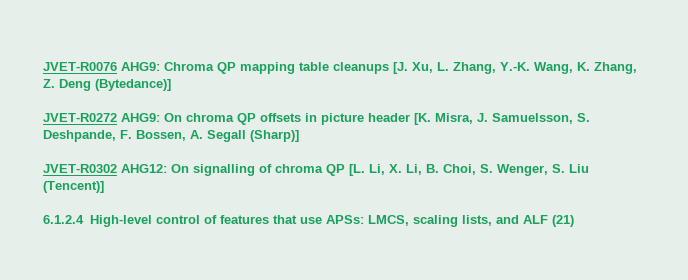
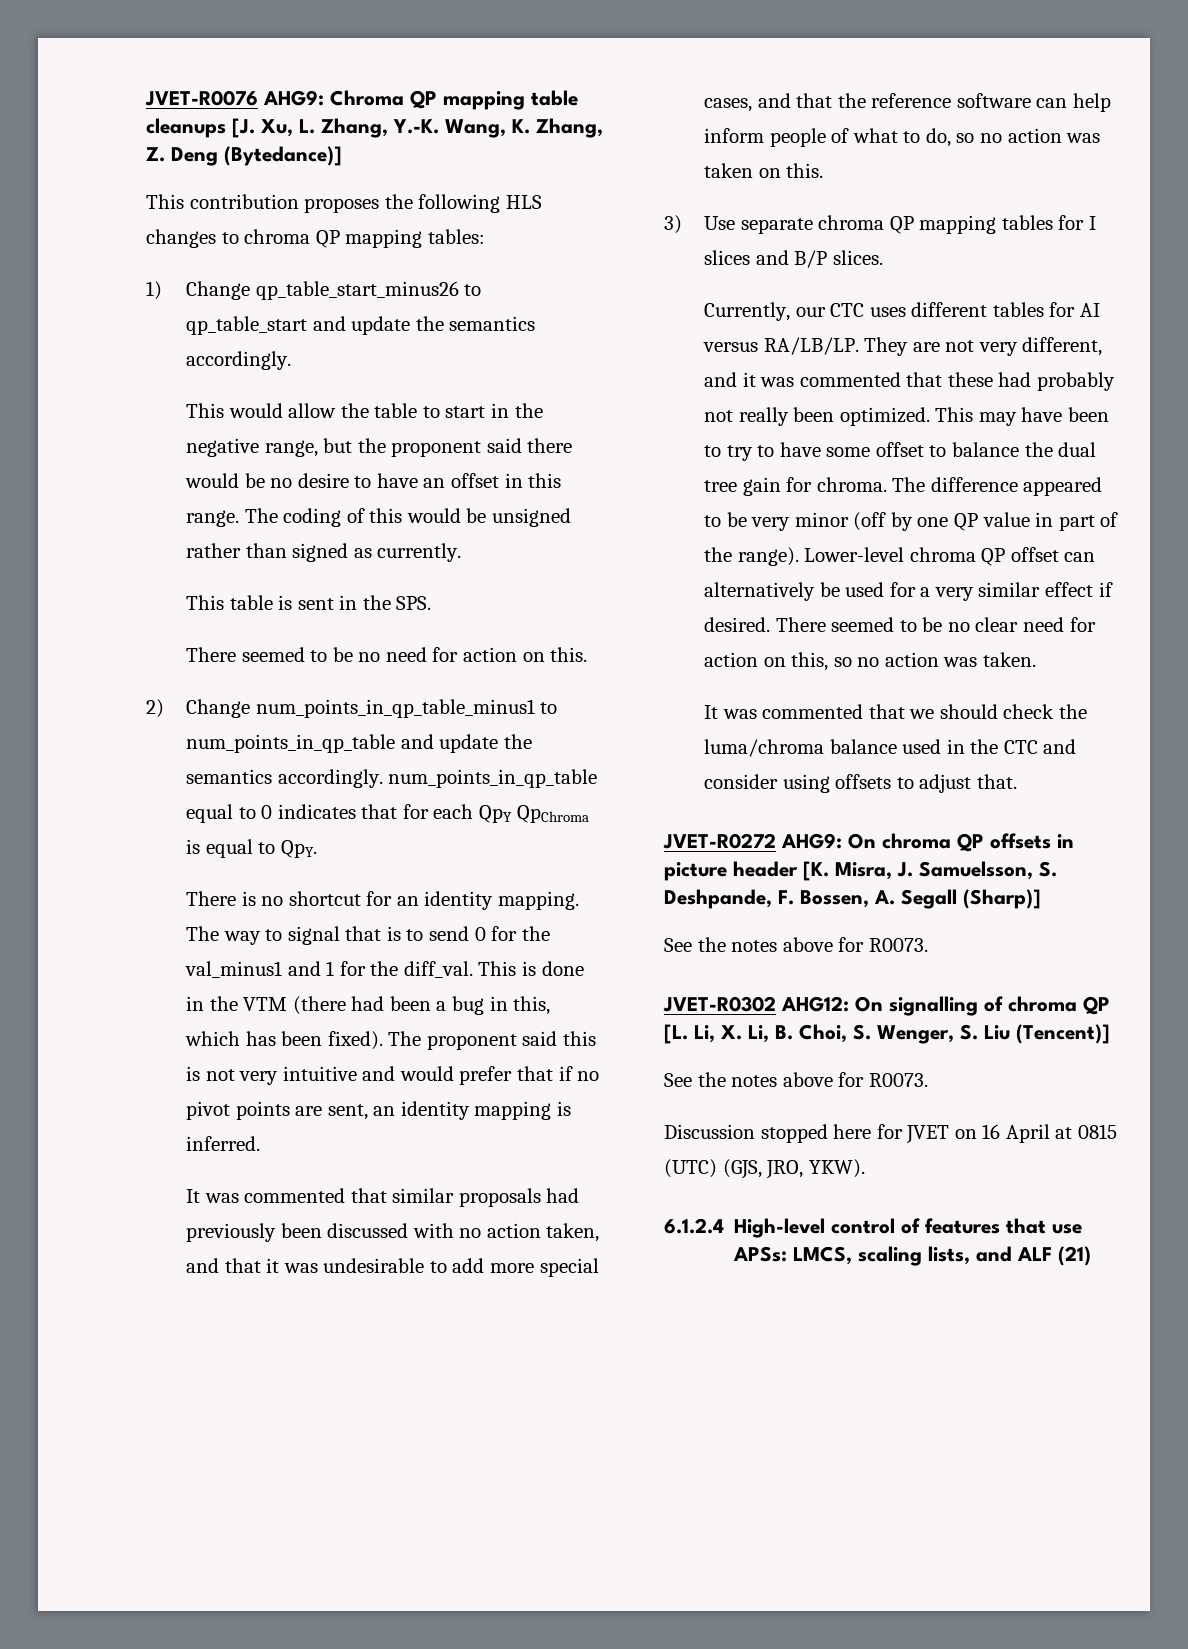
+ This contribution proposes the following HLS changes to chroma QP mapping tables:
+ 1) Change qp_table_start_minus26 to qp_table_start and update the semantics accordingly.
+ This would allow the table to start in the negative range, but the proponent said there would be no desire to have an offset in this range. The coding of this would be unsigned rather than signed as currently.
+ This table is sent in the SPS.
+ There seemed to be no need for action on this.
+ 2) Change num_points_in_qp_table_minus1 to num_points_in_qp_table and update the semantics accordingly. num_points_in_qp_table equal to 0 indicates that for each QpY QpChroma is equal to QpY.
+ There is no shortcut for an identity mapping. The way to signal that is to send 0 for the val_minus1 and 1 for the diff_val. This is done in the VTM (there had been a bug in this, which has been fixed). The proponent said this is not very intuitive and would prefer that if no pivot points are sent, an identity mapping is inferred.
+ It was commented that similar proposals had previously been discussed with no action taken, and that it was undesirable to add more special cases, and that the reference software can help inform people of what to do, so no action was taken on this.
+ 3) Use separate chroma QP mapping tables for I slices and B/P slices.
+ Currently, our CTC uses different tables for AI versus RA/LB/LP. They are not very different, and it was commented that these had probably not really been optimized. This may have been to try to have some offset to balance the dual tree gain for chroma. The difference appeared to be very minor (off by one QP value in part of the range). Lower-level chroma QP offset can alternatively be used for a very similar effect if desired. There seemed to be no clear need for action on this, so no action was taken.
+ It was commented that we should check the luma/chroma balance used in the CTC and consider using offsets to adjust that.
  JVET-R0272 AHG9: On chroma QP offsets in picture header [K. Misra, J. Samuelsson, S. Deshpande, F. Bossen, A. Segall (Sharp)]
+ See the notes above for R0073.
  JVET-R0302 AHG12: On signalling of chroma QP [L. Li, X. Li, B. Choi, S. Wenger, S. Liu (Tencent)]
+ See the notes above for R0073.
+ Discussion stopped here for JVET on 16 April at 0815 (UTC) (GJS, JRO, YKW).

